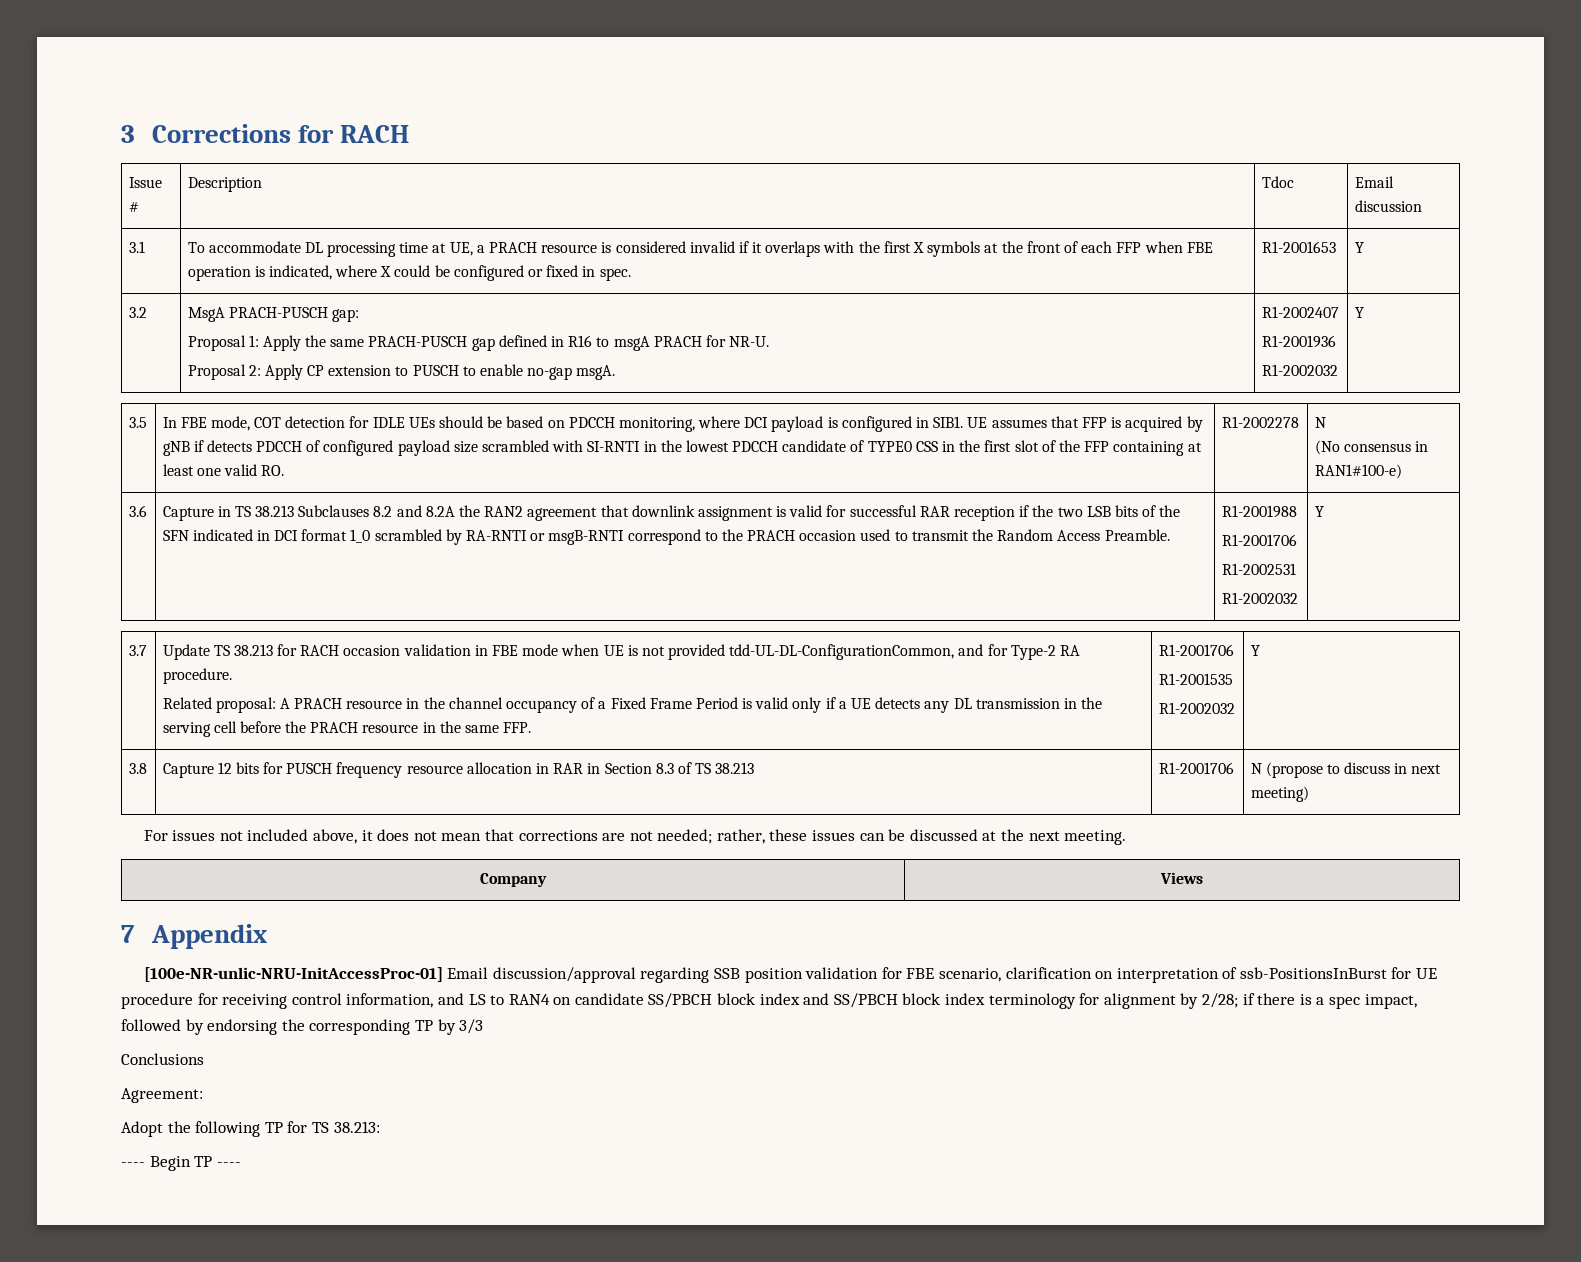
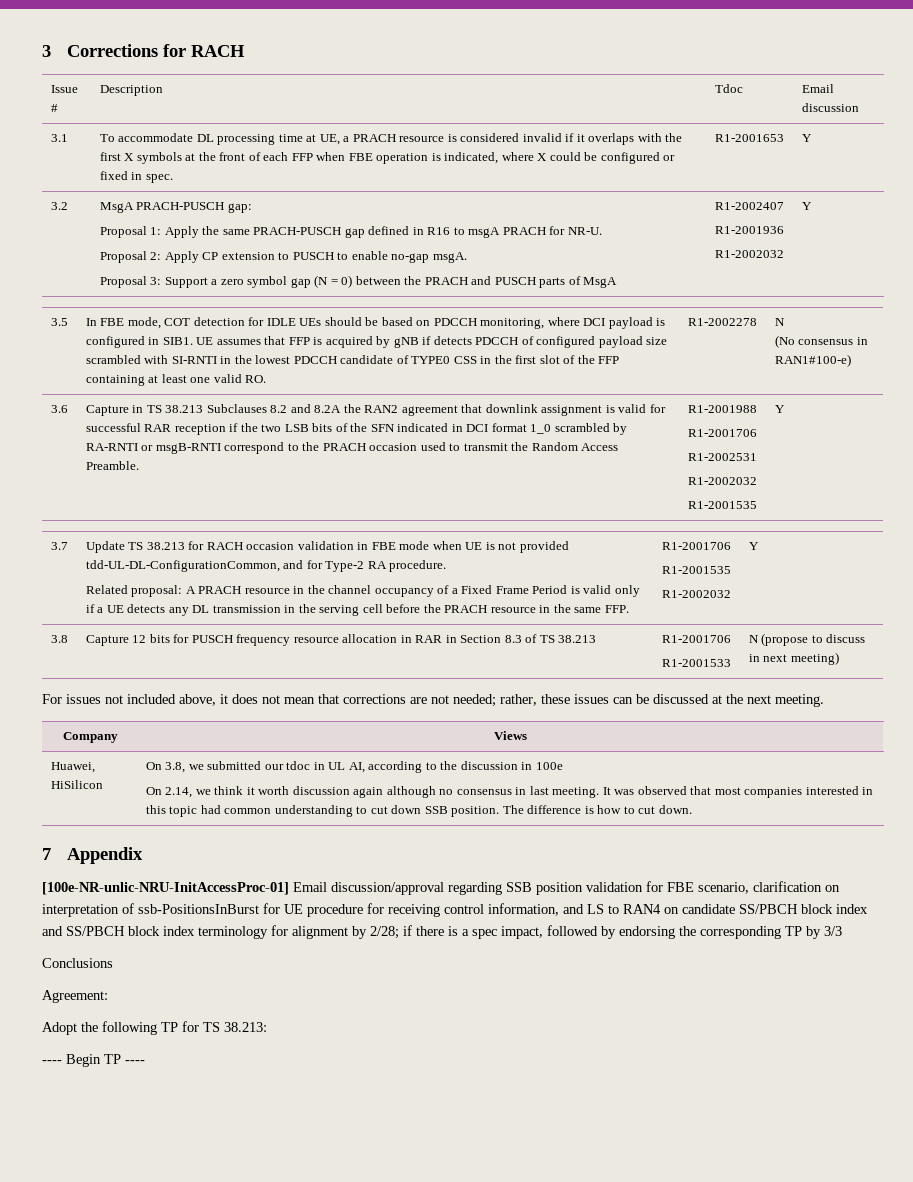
+ Proposal 3: Support a zero symbol gap (N = 0) between the PRACH and PUSCH parts of MsgA
  R1-2002531
  R1-2002032
+ R1-2001535
- 3.8 | Capture 12 bits for PUSCH frequency resource allocation in RAR in Section 8.3 of TS 38.213 | R1-2001706 | N (propose to discuss in next meeting)
+ 3.8 | Capture 12 bits for PUSCH frequency resource allocation in RAR in Section 8.3 of TS 38.213 | R1-2001706
+ R1-2001533 | N (propose to discuss in next meeting)
+ Huawei, HiSilicon | On 3.8, we submitted our tdoc in UL AI, according to the discussion in 100e
+ On 2.14, we think it worth discussion again although no consensus in last meeting. It was observed that most companies interested in this topic had common understanding to cut down SSB position. The difference is how to cut down.

